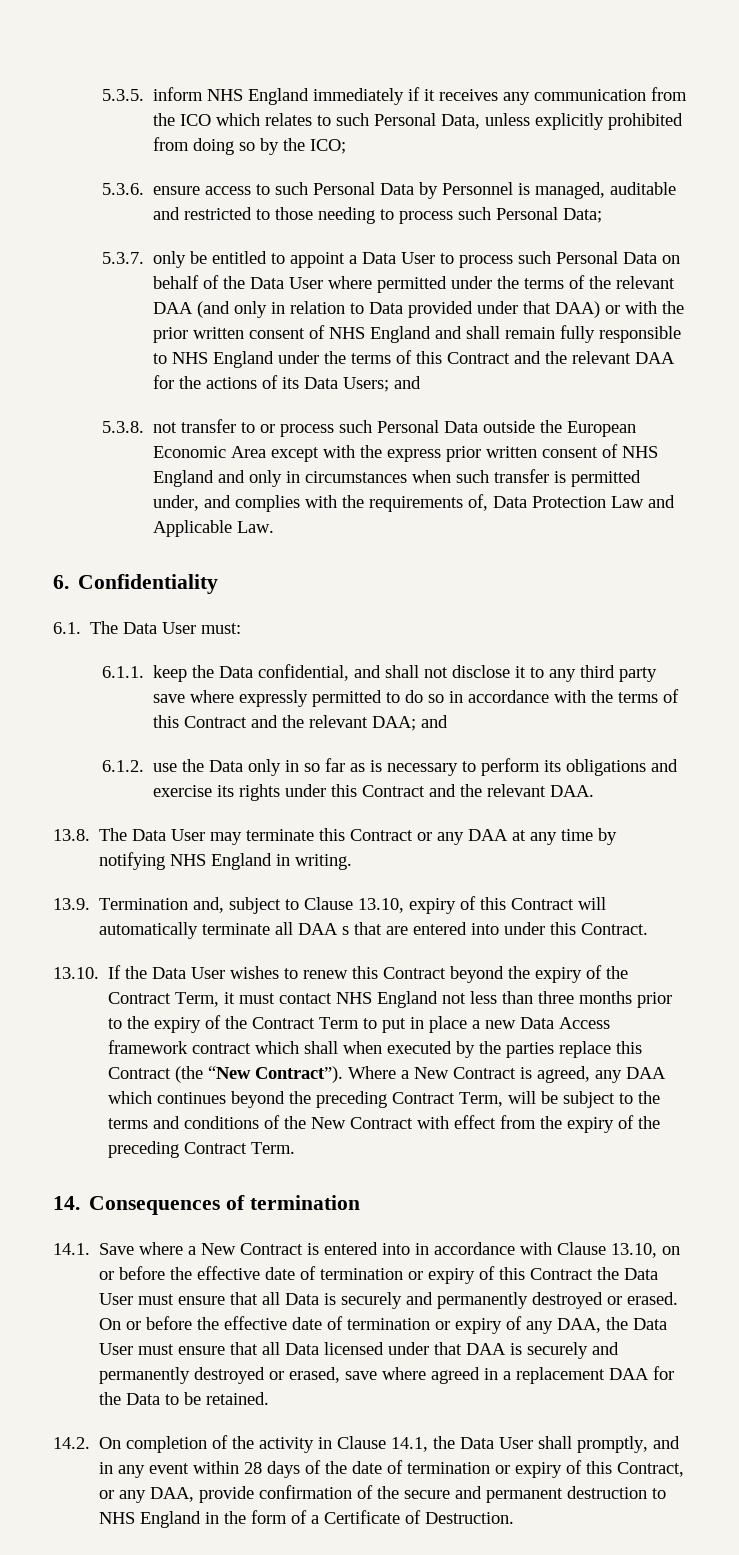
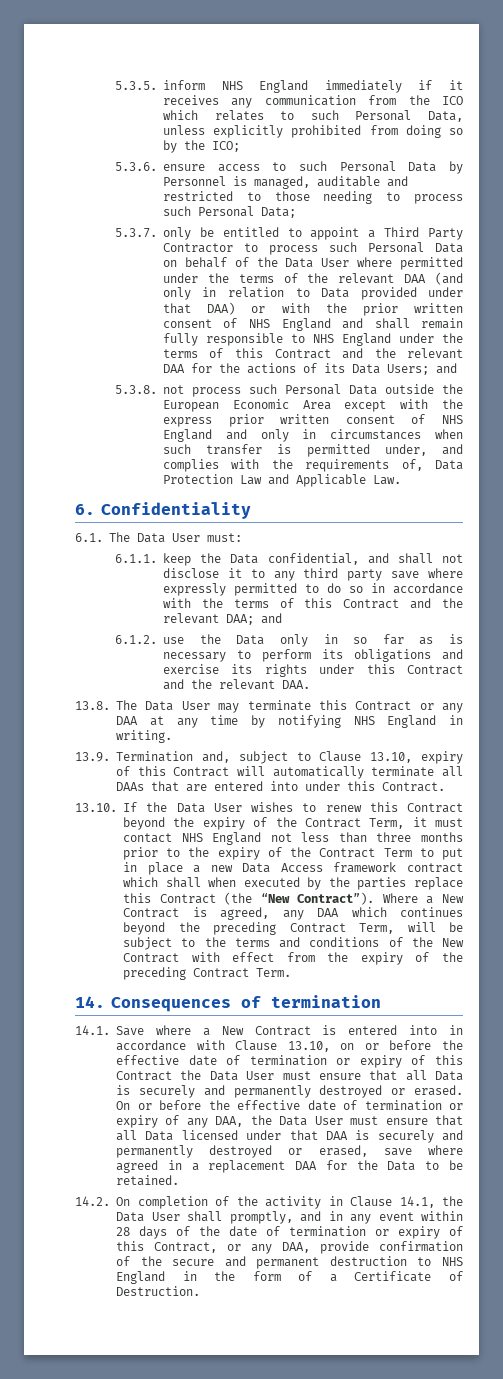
- 5.3.7. only be entitled to appoint a Data User to process such Personal Data on behalf of the Data User where permitted under the terms of the relevant DAA (and only in relation to Data provided under that DAA) or with the prior written consent of NHS England and shall remain fully responsible to NHS England under the terms of this Contract and the relevant DAA for the actions of its Data Users;
+ 5.3.7. only be entitled to appoint a Third Party Contractor to process such Personal Data on behalf of the Data User where permitted under the terms of the relevant DAA (and only in relation to Data provided under that DAA) or with the prior written consent of NHS England and shall remain fully responsible to NHS England under the terms of this Contract and the relevant DAA for the actions of its Data Users;
- 5.3.8. not transfer to or process such Personal Data outside the European Economic Area except with the express prior written consent of NHS England and only in circumstances when such transfer is permitted under, and complies with the requirements of, Data Protection Law and Applicable Law.
+ 5.3.8. not process such Personal Data outside the European Economic Area except with the express prior written consent of NHS England and only in circumstances when such transfer is permitted under, and complies with the requirements of, Data Protection Law and Applicable Law.
- 13.9. Termination and, subject to Clause 13.10, expiry of this Contract will automatically terminate all DAA s that are entered into under this Contract.
+ 13.9. Termination and, subject to Clause 13.10, expiry of this Contract will automatically terminate all DAAs that are entered into under this Contract.

